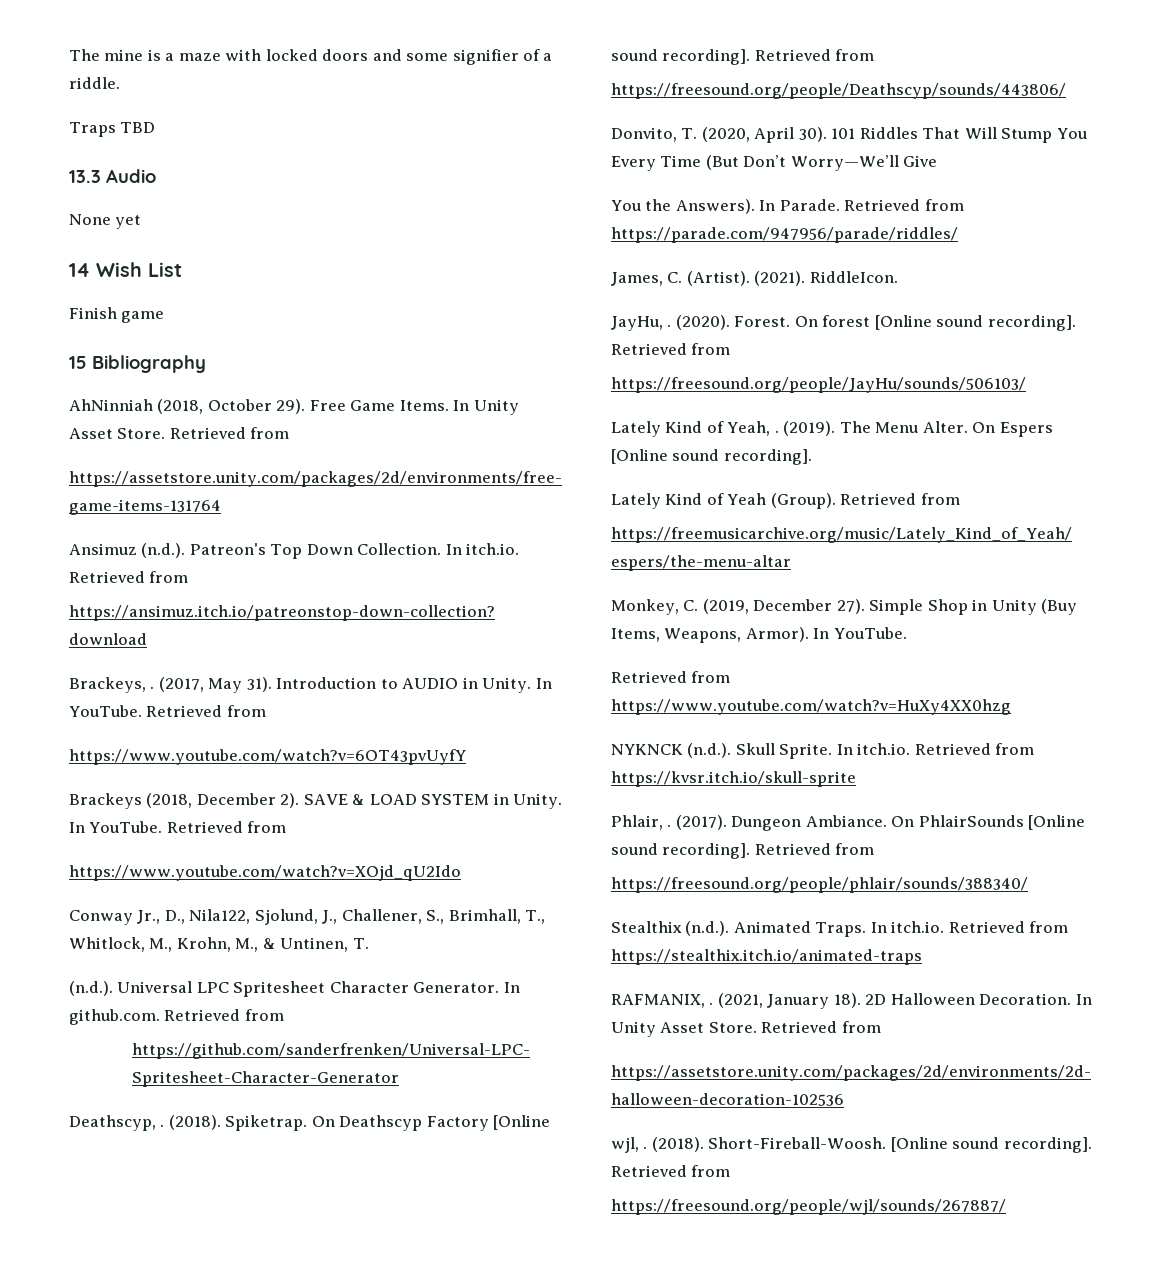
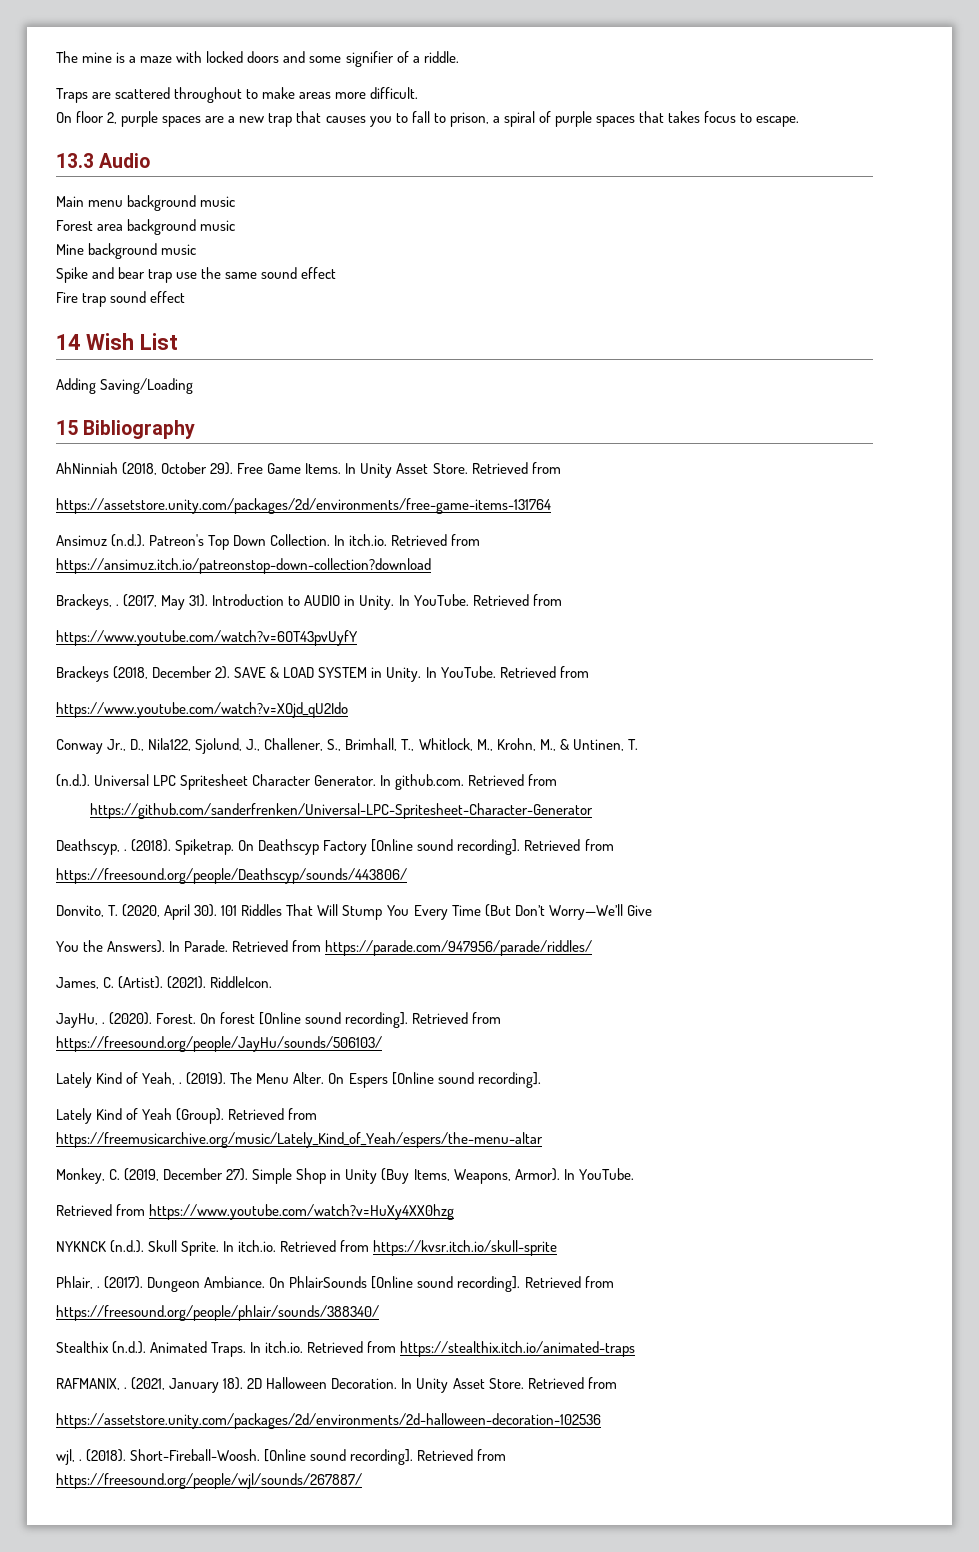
- Traps TBD
+ Traps are scattered throughout to make areas more difficult.
+ On floor 2, purple spaces are a new trap that causes you to fall to prison, a spiral of purple spaces that takes focus to escape.
  13.3 Audio
- None yet
+ Main menu background music
+ Forest area background music
+ Mine background music
+ Spike and bear trap use the same sound effect
+ Fire trap sound effect
- Finish game
+ Adding Saving/Loading

